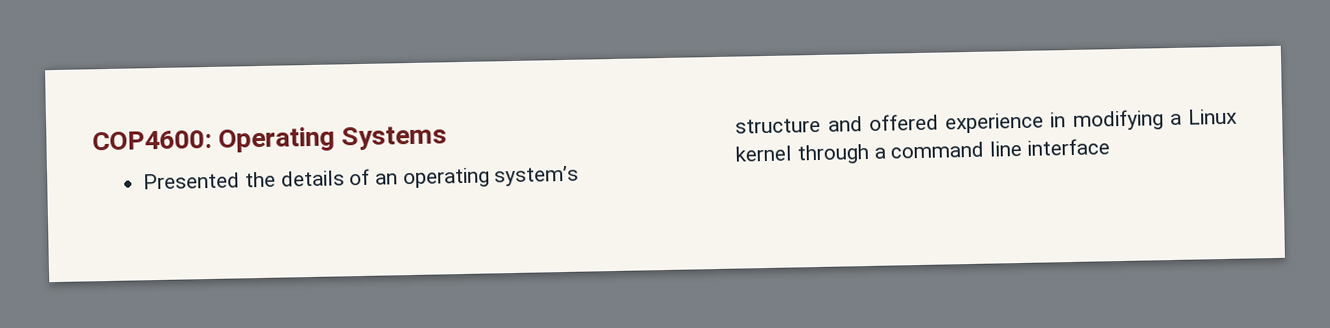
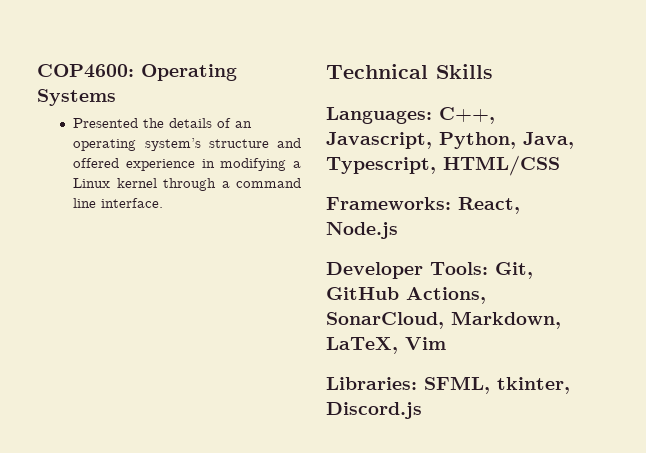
- Presented the details of an operating system’s structure and offered experience in modifying a Linux kernel through a command line interface
+ Presented the details of an operating system’s structure and offered experience in modifying a Linux kernel through a command line interface.
+ Technical Skills
+ Languages: C++, Javascript, Python, Java, Typescript, HTML/CSS
+ Frameworks: React, Node.js
+ Developer Tools: Git, GitHub Actions, SonarCloud, Markdown, LaTeX, Vim
+ Libraries: SFML, tkinter, Discord.js

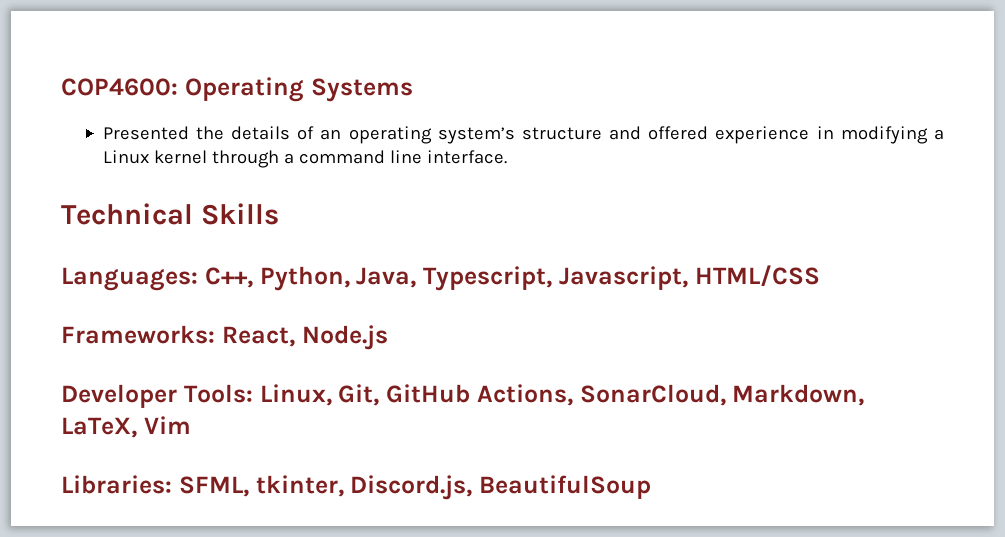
- Languages: C++, Javascript, Python, Java, Typescript, HTML/CSS
+ Languages: C++, Python, Java, Typescript, Javascript, HTML/CSS
- Developer Tools: Git, GitHub Actions, SonarCloud, Markdown, LaTeX, Vim
+ Developer Tools: Linux, Git, GitHub Actions, SonarCloud, Markdown, LaTeX, Vim
- Libraries: SFML, tkinter, Discord.js
+ Libraries: SFML, tkinter, Discord.js, BeautifulSoup

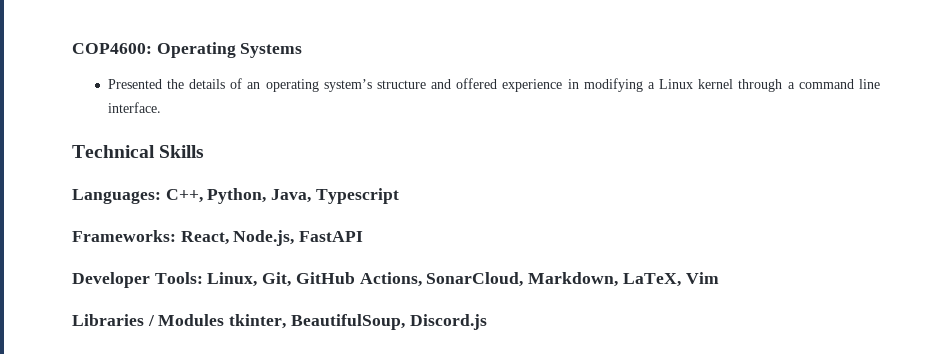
- Languages: C++, Python, Java, Typescript, Javascript, HTML/CSS
+ Languages: C++, Python, Java, Typescript
- Frameworks: React, Node.js
+ Frameworks: React, Node.js, FastAPI
- Libraries: SFML, tkinter, Discord.js, BeautifulSoup
+ Libraries / Modules tkinter, BeautifulSoup, Discord.js

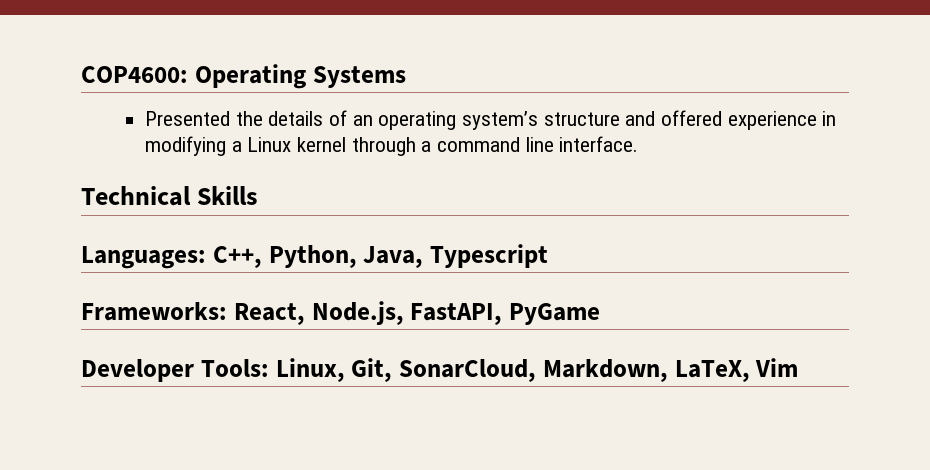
- Frameworks: React, Node.js, FastAPI
+ Frameworks: React, Node.js, FastAPI, PyGame
- Developer Tools: Linux, Git, GitHub Actions, SonarCloud, Markdown, LaTeX, Vim
+ Developer Tools: Linux, Git, SonarCloud, Markdown, LaTeX, Vim
- Libraries / Modules tkinter, BeautifulSoup, Discord.js

